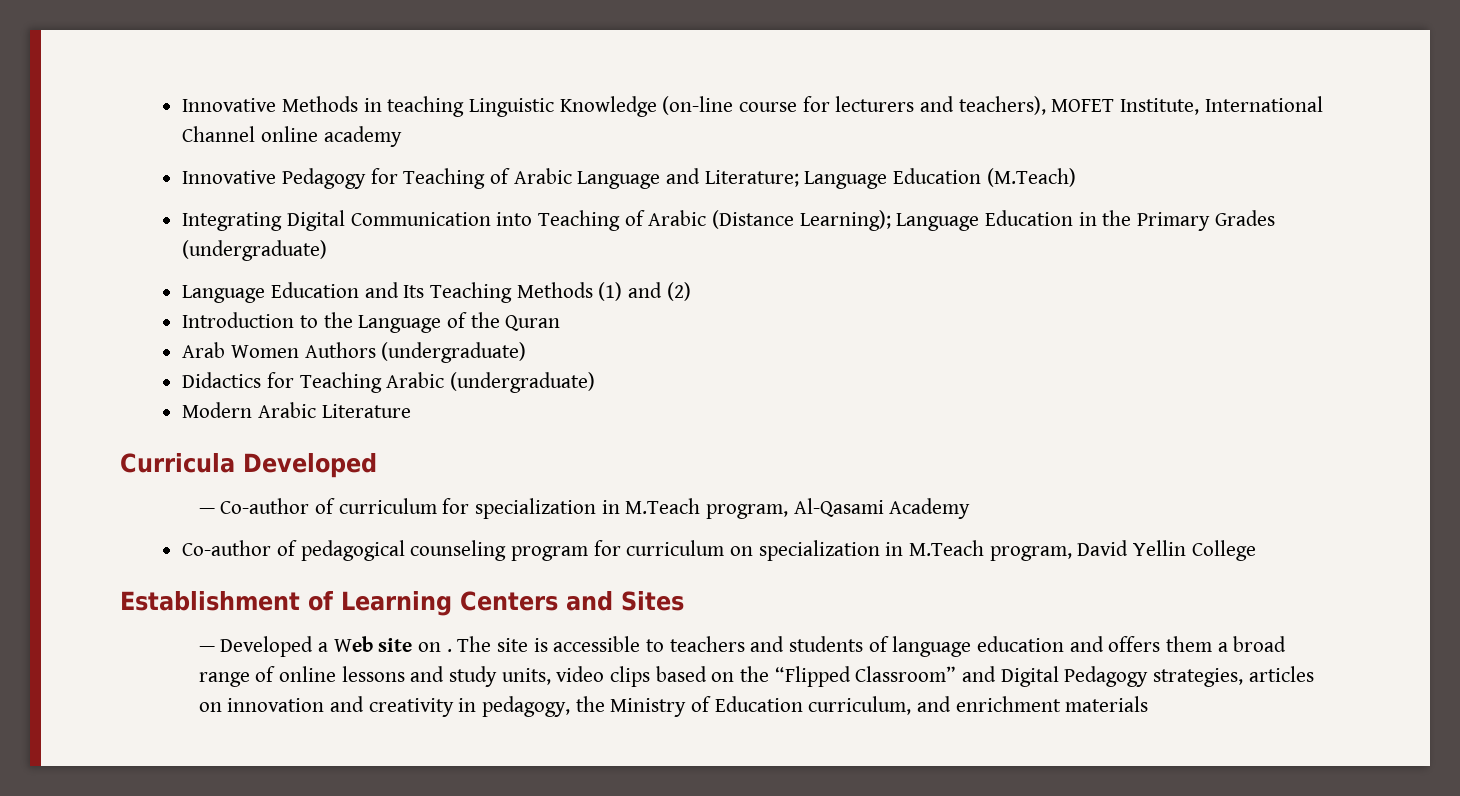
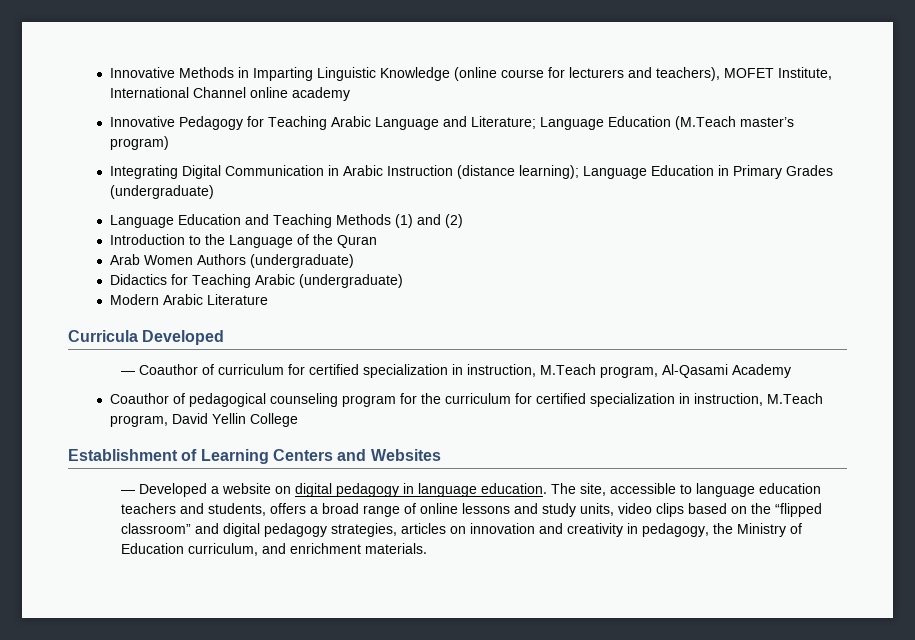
- Innovative Methods in teaching Linguistic Knowledge (on-line course for lecturers and teachers), MOFET Institute, International Channel online academy
+ Innovative Methods in Imparting Linguistic Knowledge (online course for lecturers and teachers), MOFET Institute, International Channel online academy
- Innovative Pedagogy for Teaching of Arabic Language and Literature; Language Education (M.Teach)
+ Innovative Pedagogy for Teaching Arabic Language and Literature; Language Education (M.Teach master’s program)
- Integrating Digital Communication into Teaching of Arabic (Distance Learning); Language Education in the Primary Grades (undergraduate)
+ Integrating Digital Communication in Arabic Instruction (distance learning); Language Education in Primary Grades (undergraduate)
- Language Education and Its Teaching Methods (1) and (2)
+ Language Education and Teaching Methods (1) and (2)
- — Co-author of curriculum for specialization in M.Teach program, Al-Qasami Academy
+ — Coauthor of curriculum for certified specialization in instruction, M.Teach program, Al-Qasami Academy
- Co-author of pedagogical counseling program for curriculum on specialization in M.Teach program, David Yellin College
+ Coauthor of pedagogical counseling program for the curriculum for certified specialization in instruction, M.Teach program, David Yellin College
- Establishment of Learning Centers and Sites
+ Establishment of Learning Centers and Websites
- — Developed a Web site on . The site is accessible to teachers and students of language education and offers them a broad range of online lessons and study units, video clips based on the “Flipped Classroom” and Digital Pedagogy strategies, articles on innovation and creativity in pedagogy, the Ministry of Education curriculum, and enrichment materials
+ — Developed a website on digital pedagogy in language education. The site, accessible to language education teachers and students, offers a broad range of online lessons and study units, video clips based on the “flipped classroom” and digital pedagogy strategies, articles on innovation and creativity in pedagogy, the Ministry of Education curriculum, and enrichment materials.

